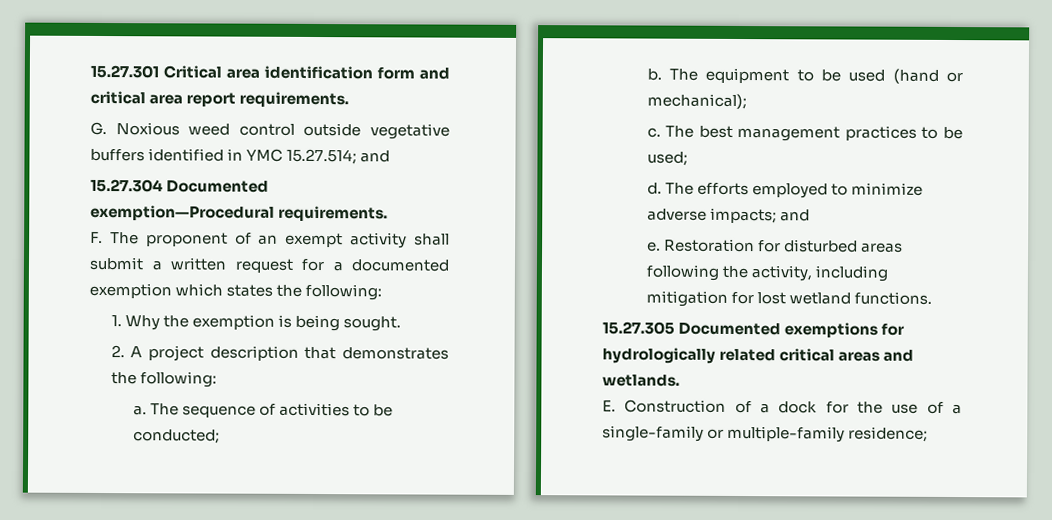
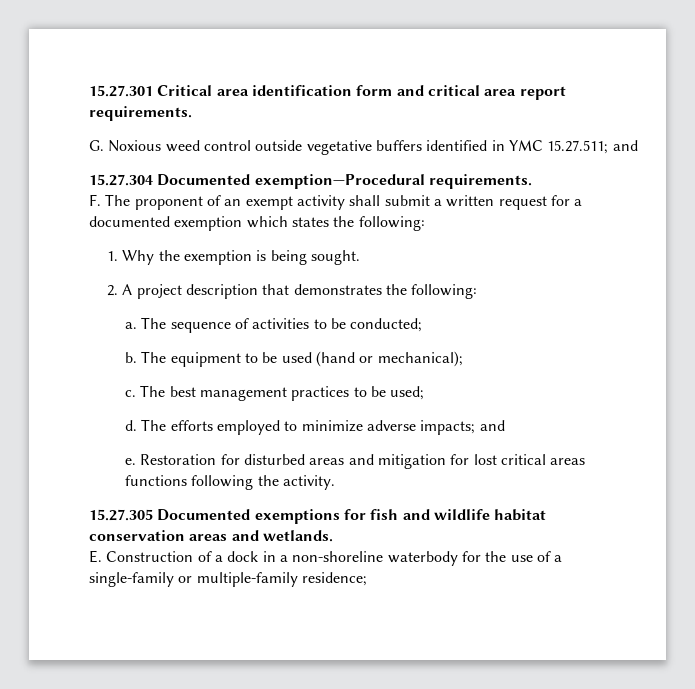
- G. Noxious weed control outside vegetative buffers identified in YMC 15.27.514; and
+ G. Noxious weed control outside vegetative buffers identified in YMC 15.27.511; and
- Restoration for disturbed areas following the activity, including mitigation for lost wetland functions.
+ Restoration for disturbed areas and mitigation for lost critical areas functions following the activity.
- 15.27.305 Documented exemptions for hydrologically related critical areas and wetlands.
+ 15.27.305 Documented exemptions for fish and wildlife habitat conservation areas and wetlands.
- E. Construction of a dock for the use of a single-family or multiple-family residence;
+ E. Construction of a dock in a non-shoreline waterbody for the use of a single-family or multiple-family residence;

